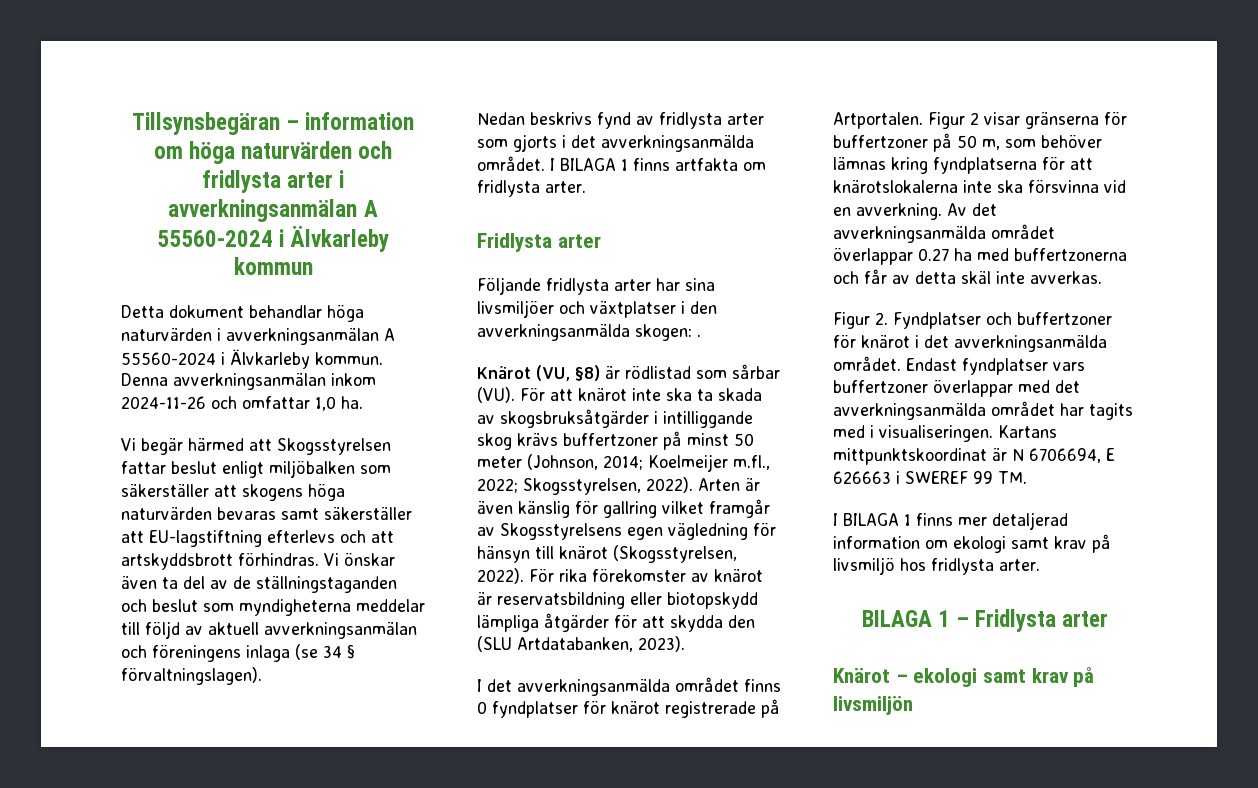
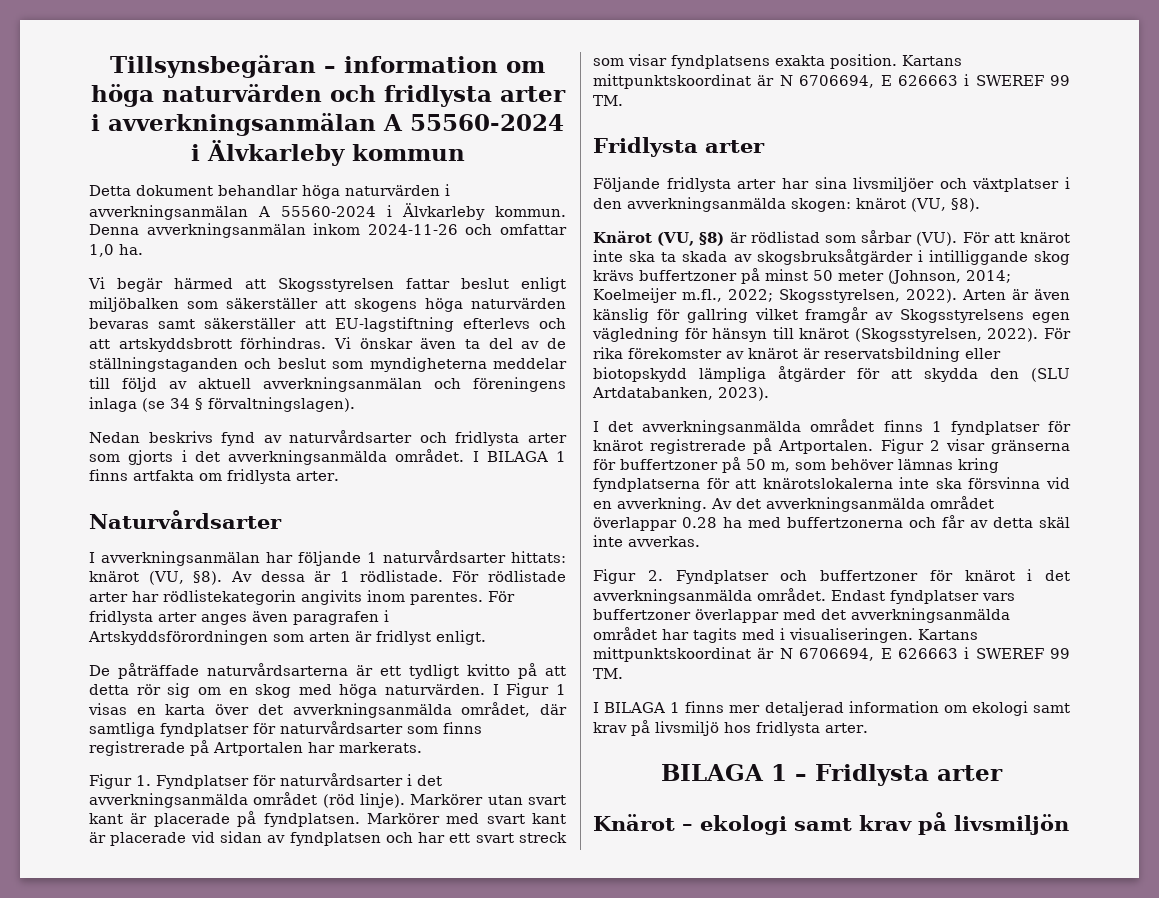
- Nedan beskrivs fynd av fridlysta arter som gjorts i det avverkningsanmälda området.
+ Nedan beskrivs fynd av naturvårdsarter och fridlysta arter som gjorts i det avverkningsanmälda området.
+ Naturvårdsarter
+ I avverkningsanmälan har följande 1 naturvårdsarter hittats: knärot (VU, §8). Av dessa är 1 rödlistade. För rödlistade arter har rödlistekategorin angivits inom parentes. För fridlysta arter anges även paragrafen i Artskyddsförordningen som arten är fridlyst enligt.
+ De påträffade naturvårdsarterna är ett tydligt kvitto på att detta rör sig om en skog med höga naturvärden. I Figur 1 visas en karta över det avverkningsanmälda området, där samtliga fyndplatser för naturvårdsarter som finns registrerade på Artportalen har markerats.
+ Figur 1. Fyndplatser för naturvårdsarter i det avverkningsanmälda området (röd linje). Markörer utan svart kant är placerade på fyndplatsen. Markörer med svart kant är placerade vid sidan av fyndplatsen och har ett svart streck som visar fyndplatsens exakta position. Kartans mittpunktskoordinat är N 6706694, E 626663 i SWEREF 99 TM.
- Följande fridlysta arter har sina livsmiljöer och växtplatser i den avverkningsanmälda skogen: .
+ Följande fridlysta arter har sina livsmiljöer och växtplatser i den avverkningsanmälda skogen: knärot (VU, §8).
- I det avverkningsanmälda området finns 0 fyndplatser för knärot registrerade på Artportalen.
+ I det avverkningsanmälda området finns 1 fyndplatser för knärot registrerade på Artportalen.
- Av det avverkningsanmälda området överlappar 0.27 ha med buffertzonerna och får av detta skäl inte avverkas.
+ Av det avverkningsanmälda området överlappar 0.28 ha med buffertzonerna och får av detta skäl inte avverkas.

